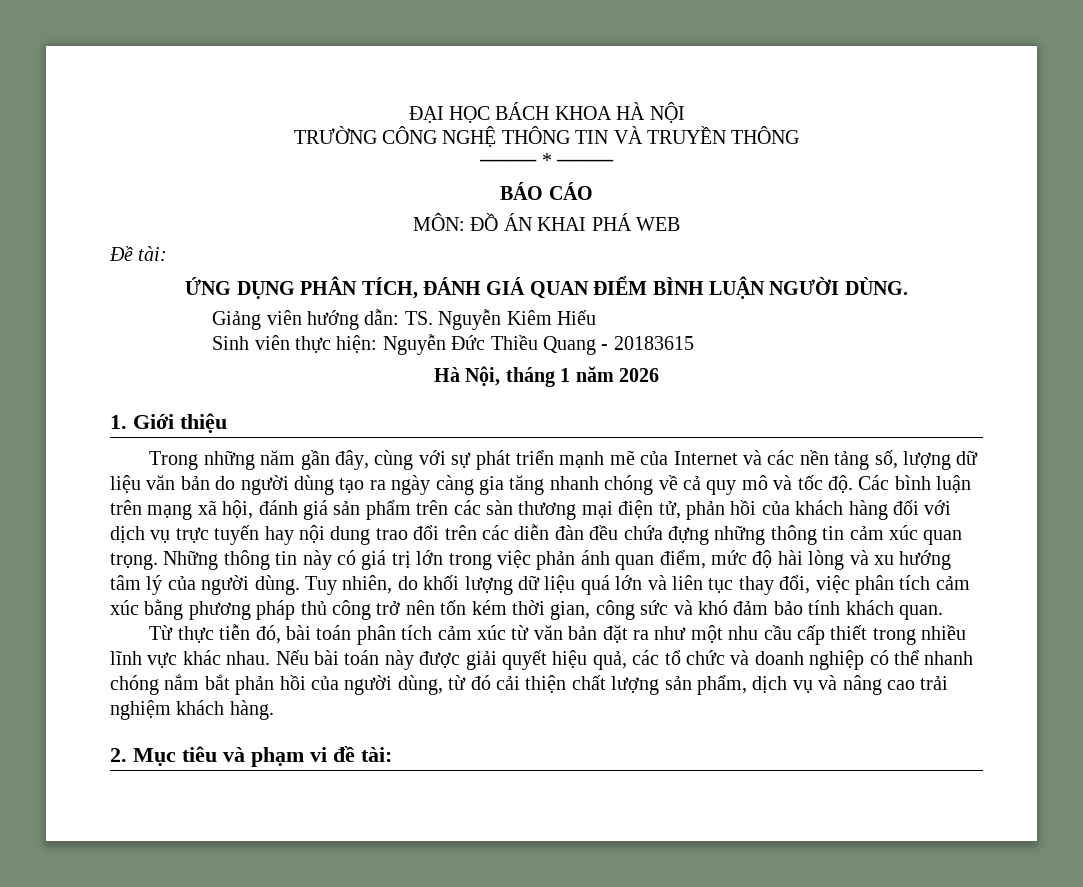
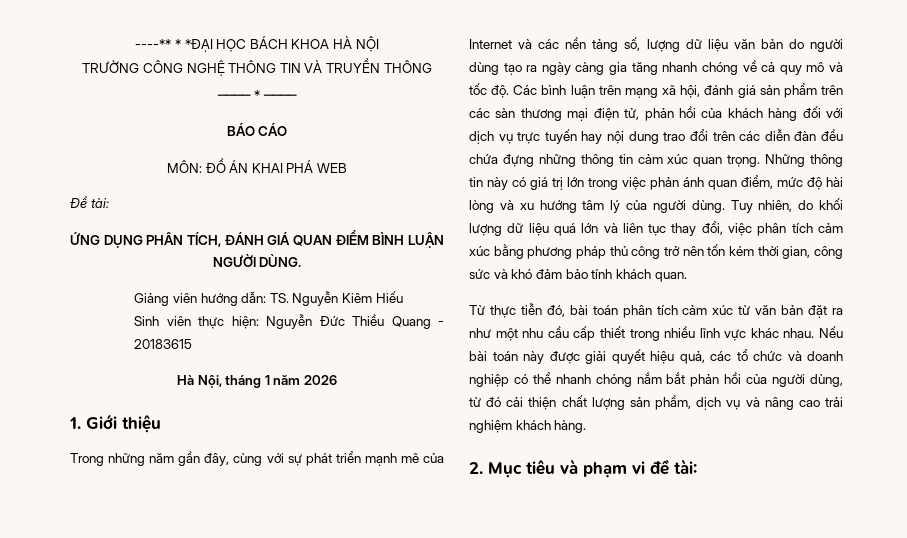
- ĐẠI HỌC BÁCH KHOA HÀ NỘI
+ ----** * *ĐẠI HỌC BÁCH KHOA HÀ NỘI

